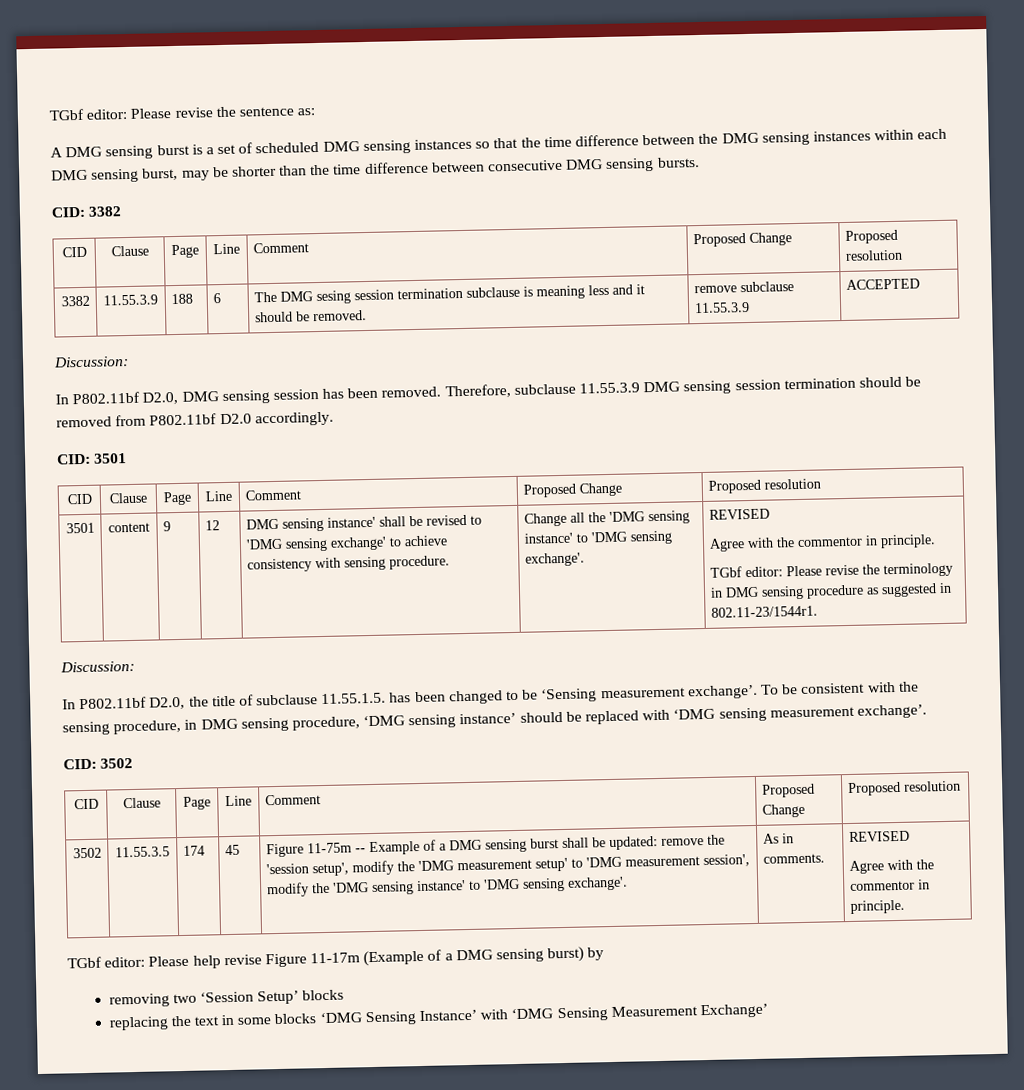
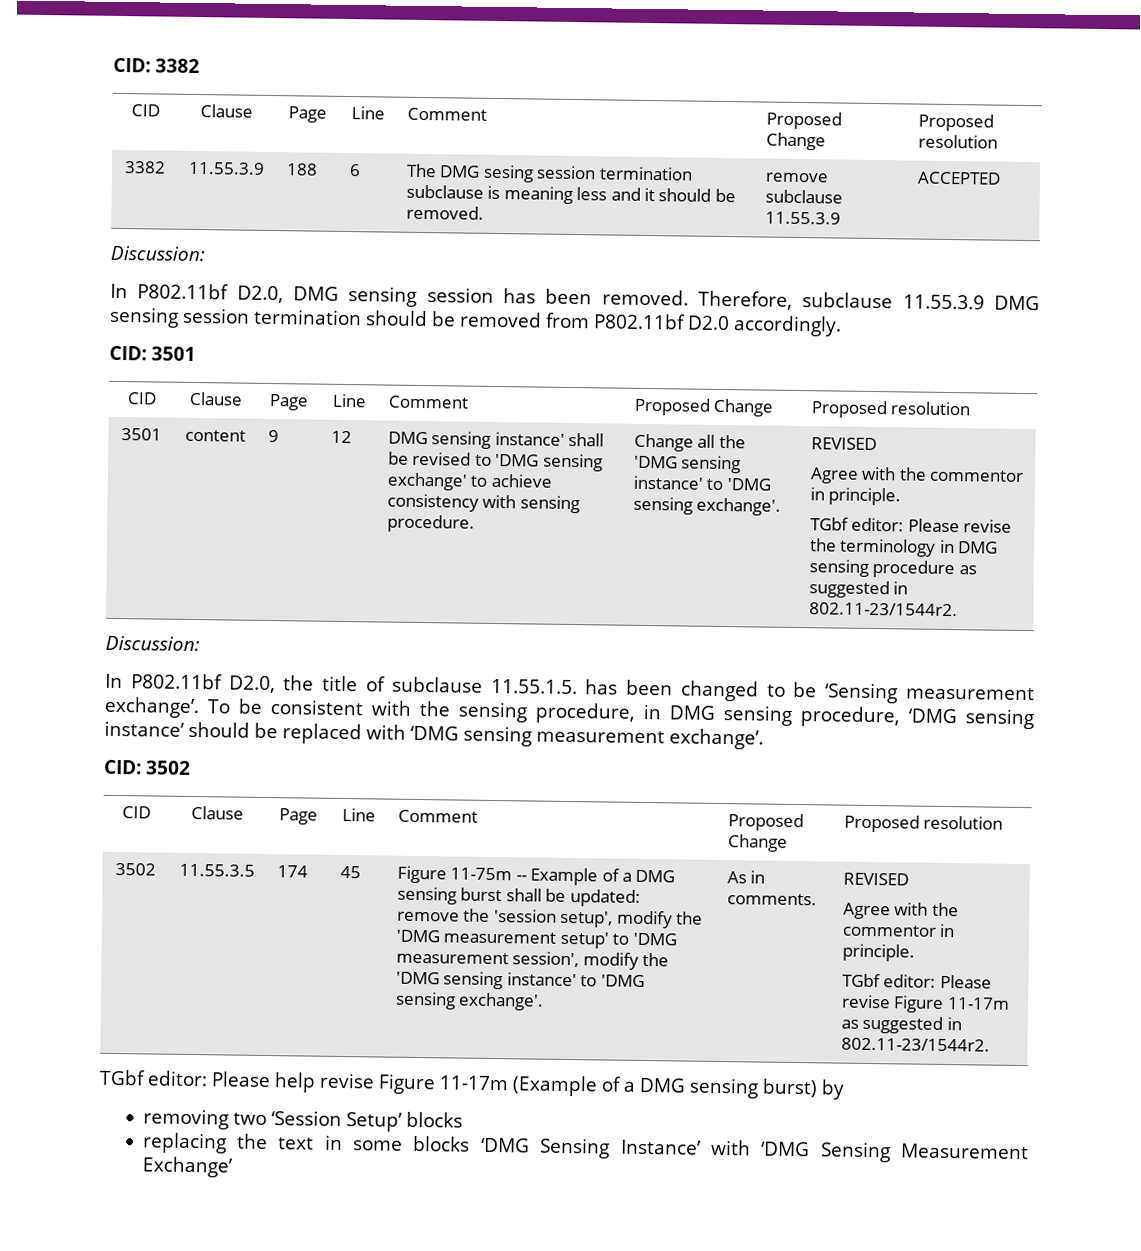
- TGbf editor: Please revise the sentence as:
- A DMG sensing burst is a set of scheduled DMG sensing instances so that the time difference between the DMG sensing instances within each DMG sensing burst, may be shorter than the time difference between consecutive DMG sensing bursts.
- TGbf editor: Please revise the terminology in DMG sensing procedure as suggested in 802.11-23/1544r1.
+ TGbf editor: Please revise the terminology in DMG sensing procedure as suggested in 802.11-23/1544r2.
+ TGbf editor: Please revise Figure 11-17m as suggested in 802.11-23/1544r2.

